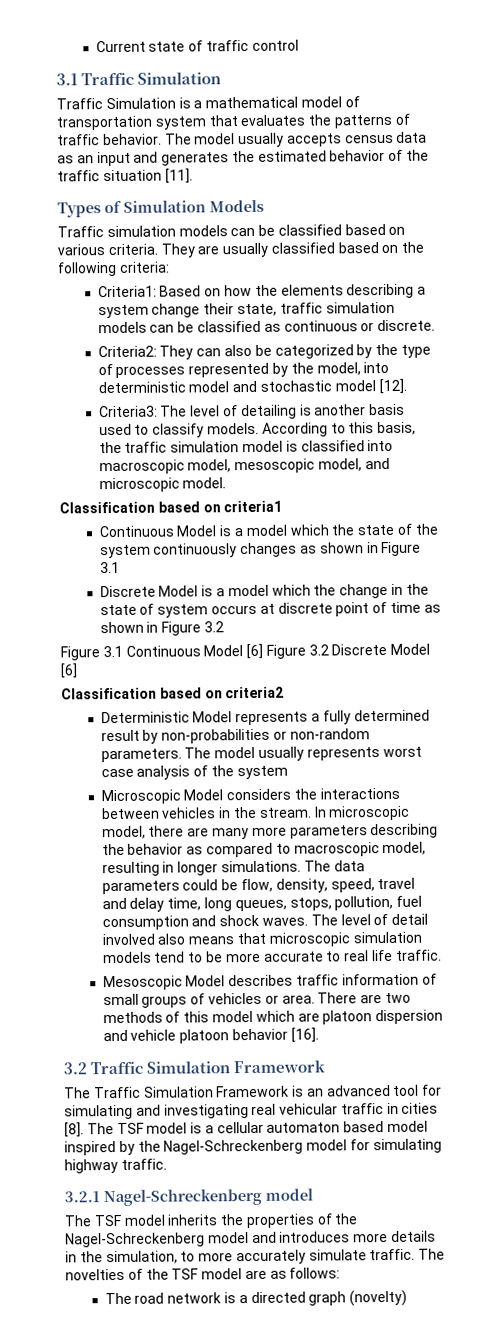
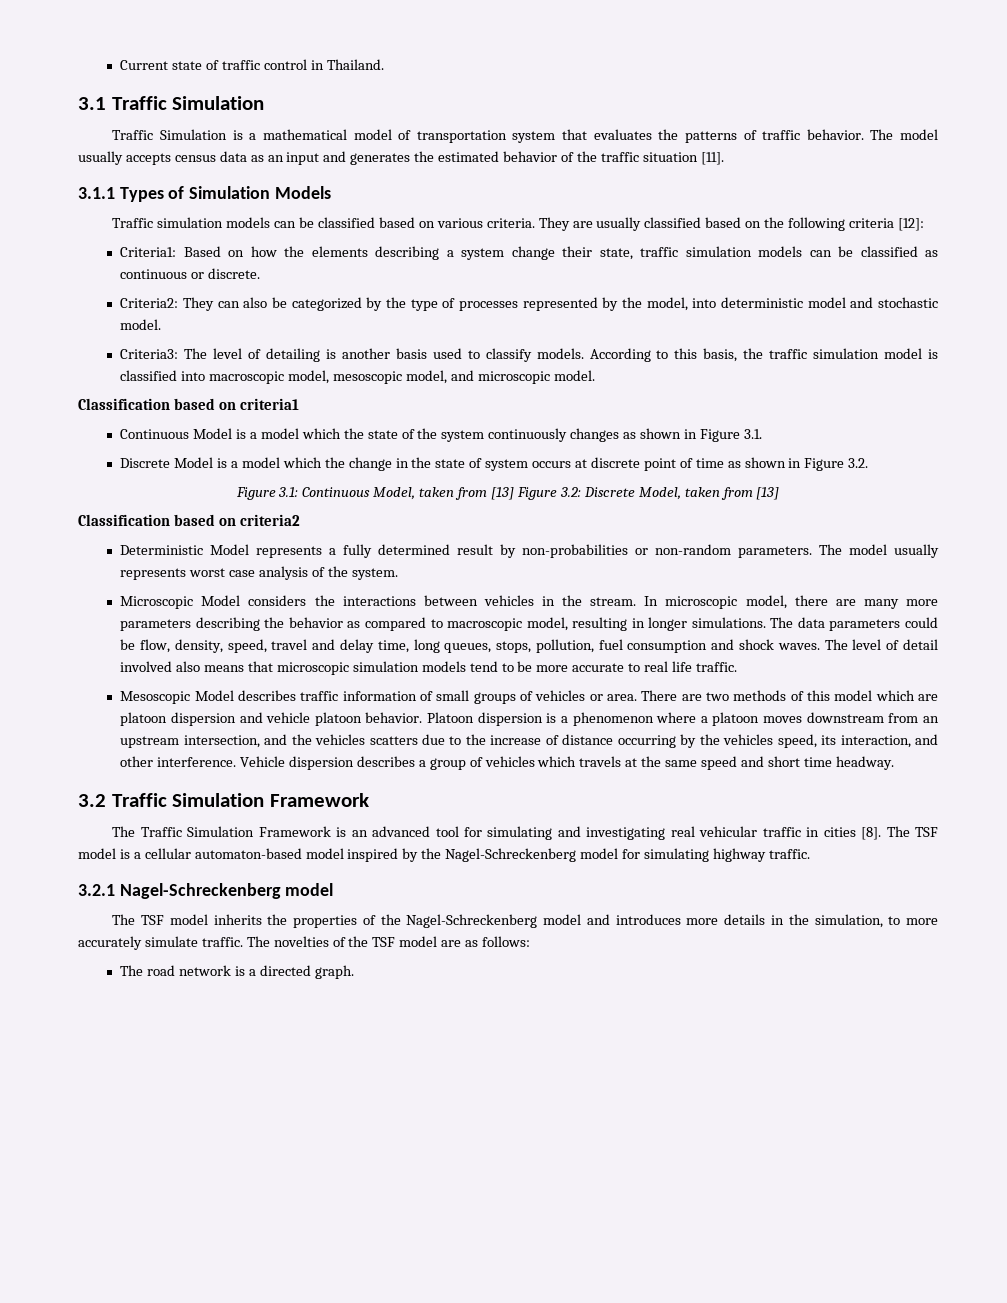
- Current state of traffic control
+ Current state of traffic control in Thailand.
- Types of Simulation Models
+ 3.1.1 Types of Simulation Models
- They are usually classified based on the following criteria:
+ They are usually classified based on the following criteria [12]:
- Criteria2: They can also be categorized by the type of processes represented by the model, into deterministic model and stochastic model [12].
+ Criteria2: They can also be categorized by the type of processes represented by the model, into deterministic model and stochastic model.
- Continuous Model is a model which the state of the system continuously changes as shown in Figure 3.1
+ Continuous Model is a model which the state of the system continuously changes as shown in Figure 3.1.
- Discrete Model is a model which the change in the state of system occurs at discrete point of time as shown in Figure 3.2
- Figure 3.1 Continuous Model [6] Figure 3.2 Discrete Model [6]
+ Discrete Model is a model which the change in the state of system occurs at discrete point of time as shown in Figure 3.2.
+ Figure 3.1: Continuous Model, taken from [13] Figure 3.2: Discrete Model, taken from [13]
- The model usually represents worst case analysis of the system
+ The model usually represents worst case analysis of the system.
- There are two methods of this model which are platoon dispersion and vehicle platoon behavior [16].
+ There are two methods of this model which are platoon dispersion and vehicle platoon behavior. Platoon dispersion is a phenomenon where a platoon moves downstream from an upstream intersection, and the vehicles scatters due to the increase of distance occurring by the vehicles speed, its interaction, and other interference. Vehicle dispersion describes a group of vehicles which travels at the same speed and short time headway.
- The TSF model is a cellular automaton based model inspired by the Nagel-Schreckenberg model for simulating highway traffic.
+ The TSF model is a cellular automaton-based model inspired by the Nagel-Schreckenberg model for simulating highway traffic.
- The road network is a directed graph (novelty)
+ The road network is a directed graph.

